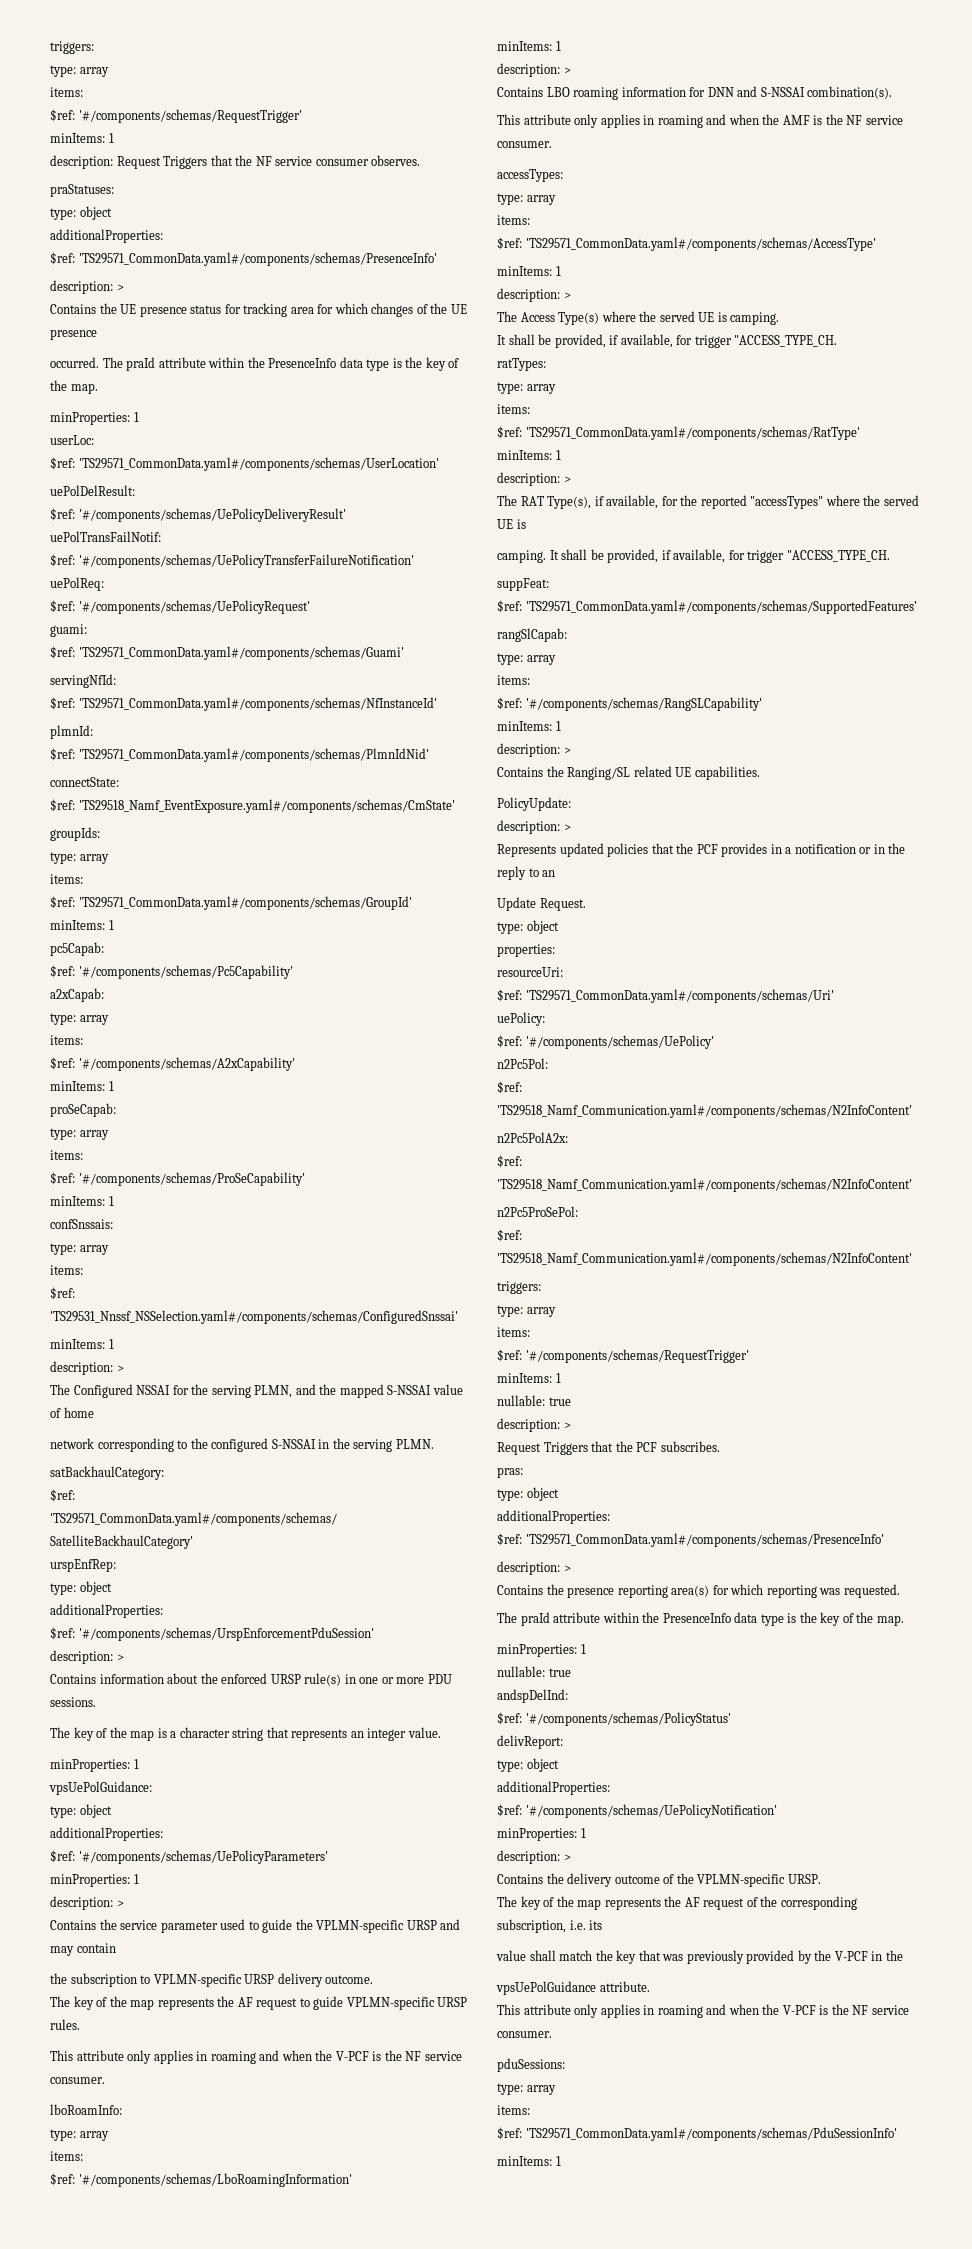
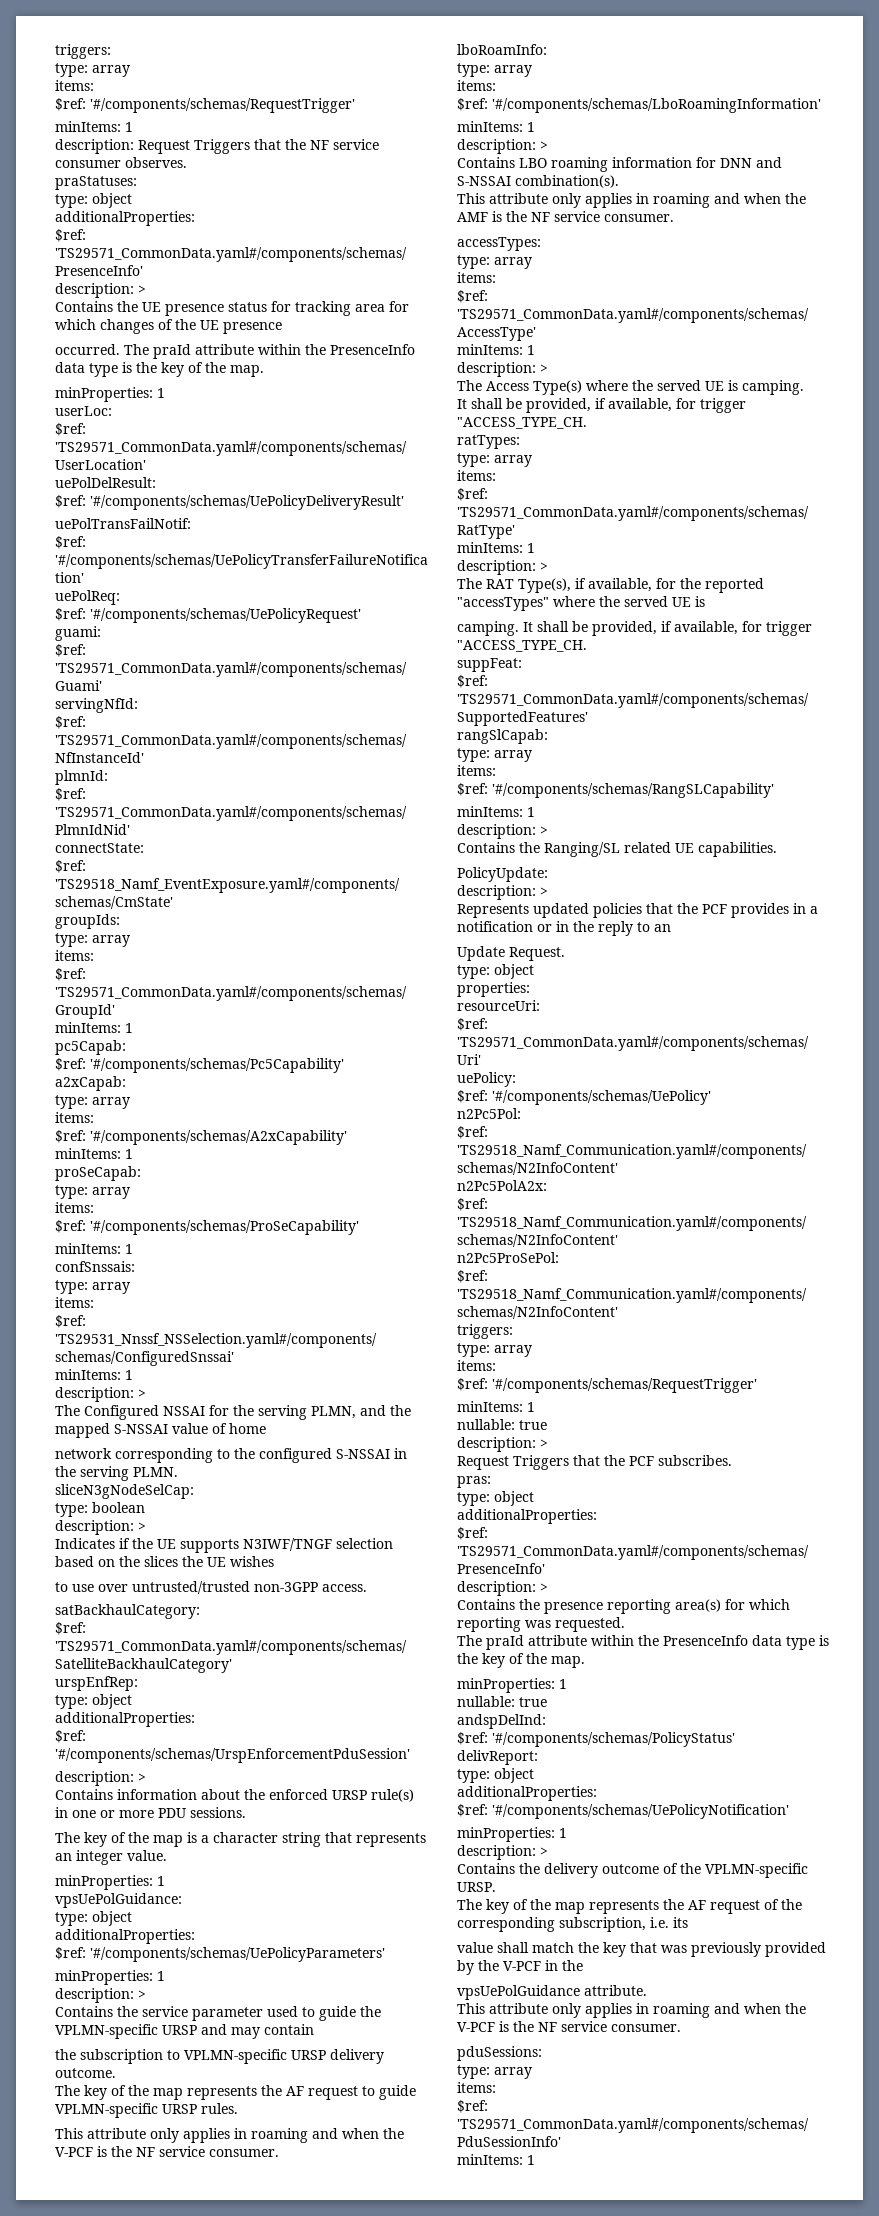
+ sliceN3gNodeSelCap:
+ type: boolean
+ description: >
+ Indicates if the UE supports N3IWF/TNGF selection based on the slices the UE wishes
+ to use over untrusted/trusted non-3GPP access.

